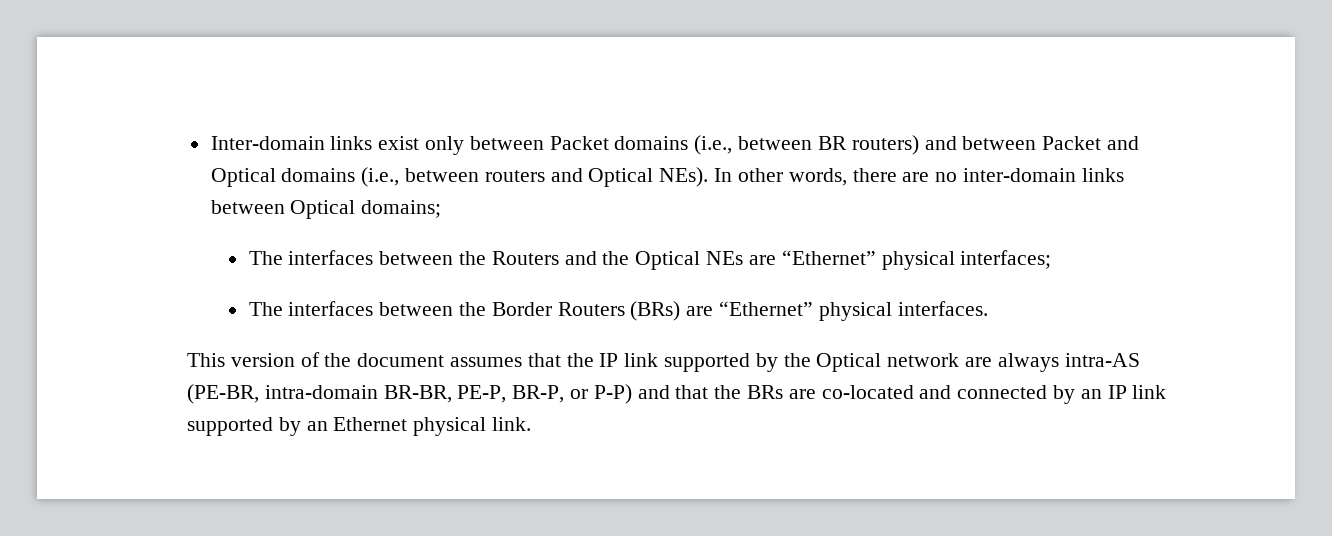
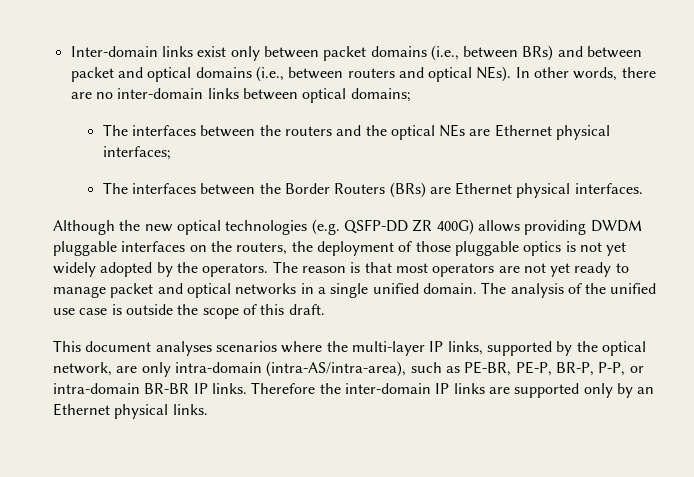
- Inter-domain links exist only between Packet domains (i.e., between BR routers) and between Packet and Optical domains (i.e., between routers and Optical NEs).
+ Inter-domain links exist only between packet domains (i.e., between BRs) and between packet and optical domains (i.e., between routers and optical NEs).
- In other words, there are no inter-domain links between Optical domains;
+ In other words, there are no inter-domain links between optical domains;
- The interfaces between the Routers and the Optical NEs are “Ethernet” physical interfaces;
+ The interfaces between the routers and the optical NEs are Ethernet physical interfaces;
- The interfaces between the Border Routers (BRs) are “Ethernet” physical interfaces.
+ The interfaces between the Border Routers (BRs) are Ethernet physical interfaces.
- This version of the document assumes that the IP link supported by the Optical network are always intra-AS (PE-BR, intra-domain BR-BR, PE-P, BR-P, or P-P) and that the BRs are co-located and connected by an IP link supported by an Ethernet physical link.
+ Although the new optical technologies (e.g. QSFP-DD ZR 400G) allows providing DWDM pluggable interfaces on the routers, the deployment of those pluggable optics is not yet widely adopted by the operators. The reason is that most operators are not yet ready to manage packet and optical networks in a single unified domain. The analysis of the unified use case is outside the scope of this draft.
+ This document analyses scenarios where the multi-layer IP links, supported by the optical network, are only intra-domain (intra-AS/intra-area), such as PE-BR, PE-P, BR-P, P-P, or intra-domain BR-BR IP links. Therefore the inter-domain IP links are supported only by an Ethernet physical links.

